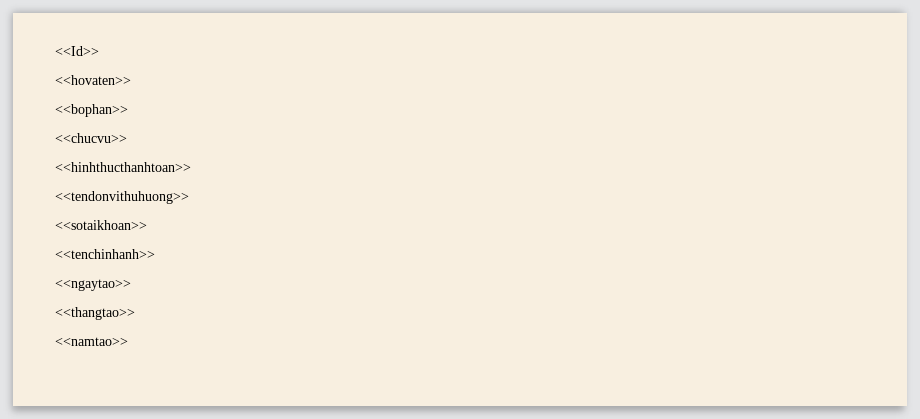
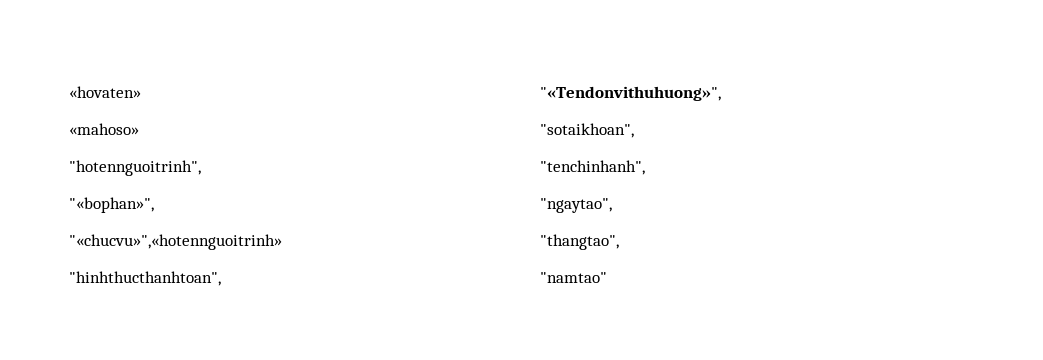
- <<Id>>
- <<hovaten>>
- <<bophan>>
- <<chucvu>>
- <<hinhthucthanhtoan>>
- <<tendonvithuhuong>>
- <<sotaikhoan>>
- <<tenchinhanh>>
- <<ngaytao>>
- <<thangtao>>
- <<namtao>>
+ «hovaten»
+ «mahoso»
+ "hotennguoitrinh",
+ "«bophan»",
+ "«chucvu»",«hotennguoitrinh»
+ "hinhthucthanhtoan",
+ "«Tendonvithuhuong»",
+ "sotaikhoan",
+ "tenchinhanh",
+ "ngaytao",
+ "thangtao",
+ "namtao"

